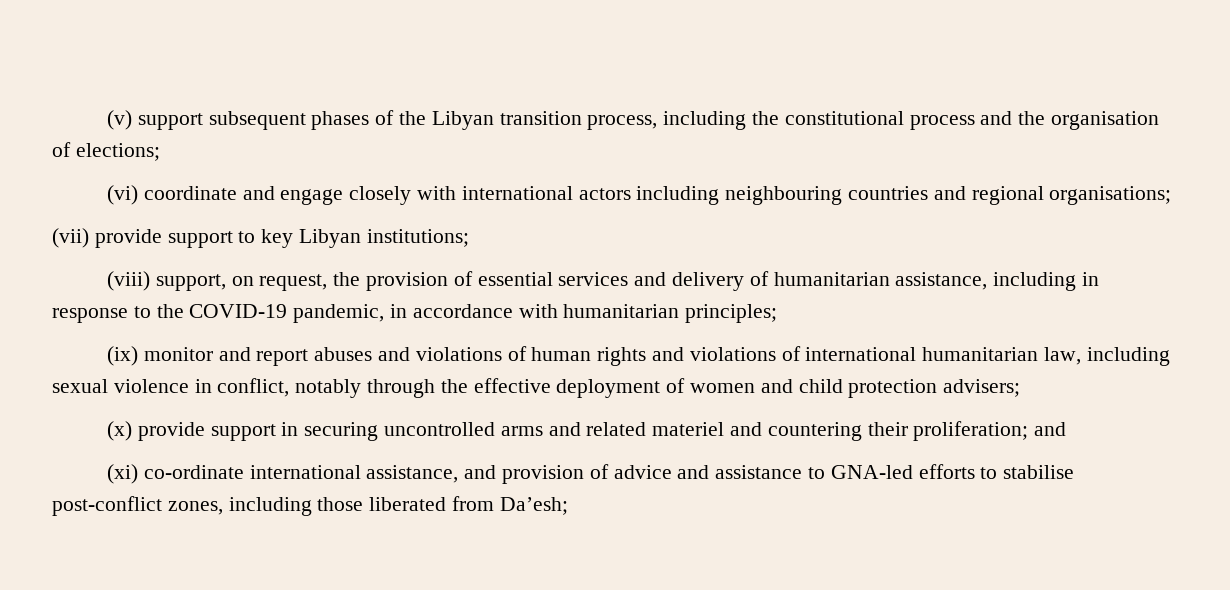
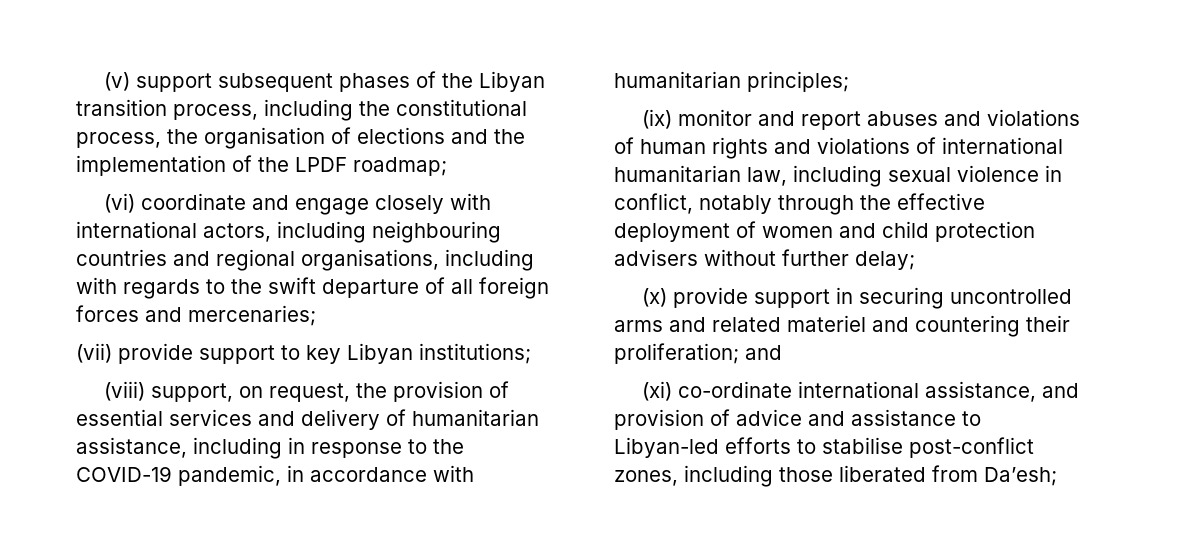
- (v) support subsequent phases of the Libyan transition process, including the constitutional process and the organisation of elections;
+ (v) support subsequent phases of the Libyan transition process, including the constitutional process, the organisation of elections and the implementation of the LPDF roadmap;
- (vi) coordinate and engage closely with international actors including neighbouring countries and regional organisations;
+ (vi) coordinate and engage closely with international actors, including neighbouring countries and regional organisations, including with regards to the swift departure of all foreign forces and mercenaries;
- (ix) monitor and report abuses and violations of human rights and violations of international humanitarian law, including sexual violence in conflict, notably through the effective deployment of women and child protection advisers;
+ (ix) monitor and report abuses and violations of human rights and violations of international humanitarian law, including sexual violence in conflict, notably through the effective deployment of women and child protection advisers without further delay;
- (xi) co-ordinate international assistance, and provision of advice and assistance to GNA-led efforts to stabilise post-conflict zones, including those liberated from Da’esh;
+ (xi) co-ordinate international assistance, and provision of advice and assistance to Libyan-led efforts to stabilise post-conflict zones, including those liberated from Da’esh;

